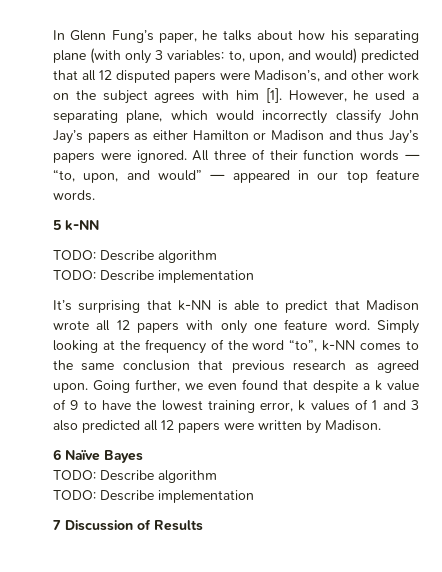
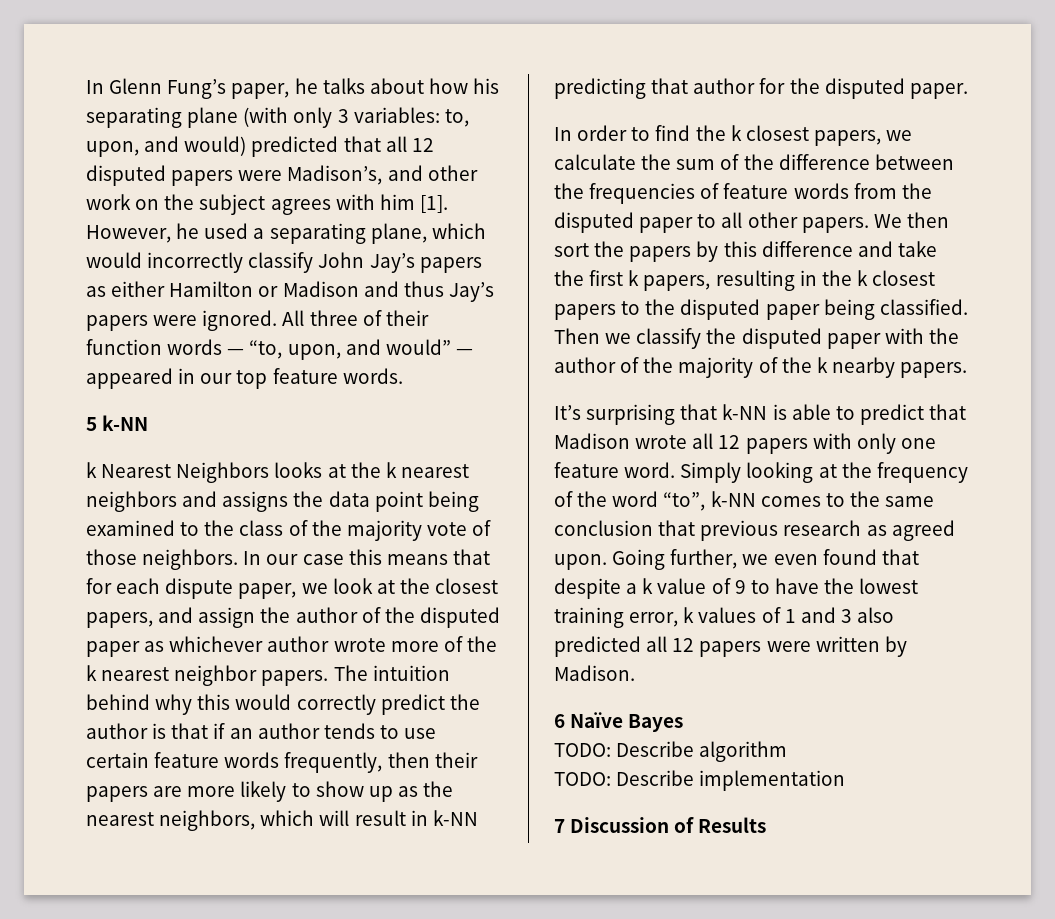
  5 k-NN
- TODO: Describe algorithm
- TODO: Describe implementation
+ k Nearest Neighbors looks at the k nearest neighbors and assigns the data point being examined to the class of the majority vote of those neighbors. In our case this means that for each dispute paper, we look at the closest papers, and assign the author of the disputed paper as whichever author wrote more of the k nearest neighbor papers. The intuition behind why this would correctly predict the author is that if an author tends to use certain feature words frequently, then their papers are more likely to show up as the nearest neighbors, which will result in k-NN predicting that author for the disputed paper.
+ In order to find the k closest papers, we calculate the sum of the difference between the frequencies of feature words from the disputed paper to all other papers. We then sort the papers by this difference and take the first k papers, resulting in the k closest papers to the disputed paper being classified. Then we classify the disputed paper with the author of the majority of the k nearby papers.

